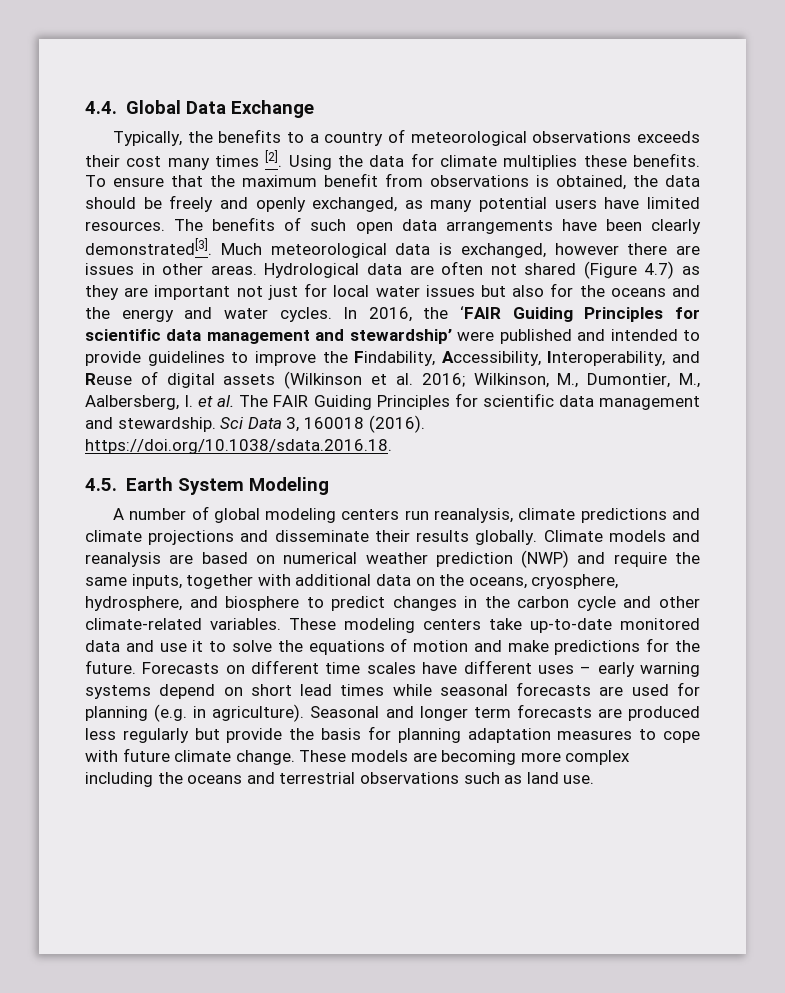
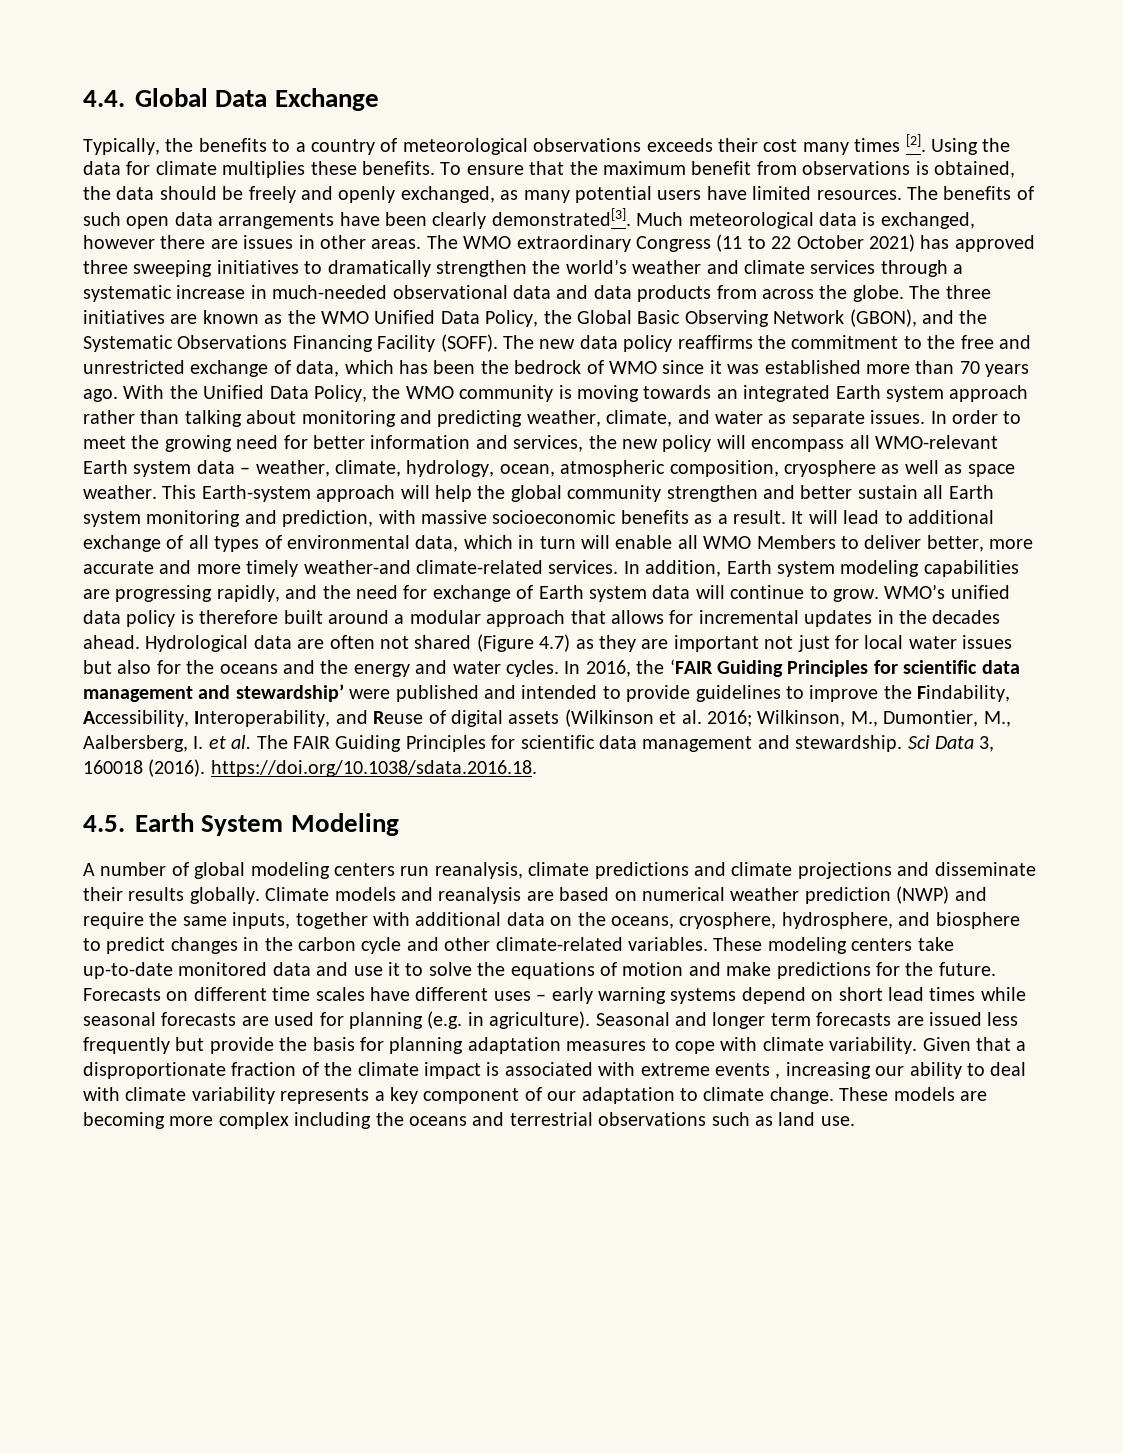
+ The WMO extraordinary Congress (11 to 22 October 2021) has approved three sweeping initiatives to dramatically strengthen the world’s weather and climate services through a systematic increase in much-needed observational data and data products from across the globe. The three initiatives are known as the WMO Unified Data Policy, the Global Basic Observing Network (GBON), and the Systematic Observations Financing Facility (SOFF). The new data policy reaffirms the commitment to the free and unrestricted exchange of data, which has been the bedrock of WMO since it was established more than 70 years ago. With the Unified Data Policy, the WMO community is moving towards an integrated Earth system approach rather than talking about monitoring and predicting weather, climate, and water as separate issues. In order to meet the growing need for better information and services, the new policy will encompass all WMO-relevant Earth system data – weather, climate, hydrology, ocean, atmospheric composition, cryosphere as well as space weather. This Earth-system approach will help the global community strengthen and better sustain all Earth system monitoring and prediction, with massive socioeconomic benefits as a result. It will lead to additional exchange of all types of environmental data, which in turn will enable all WMO Members to deliver better, more accurate and more timely weather-and climate-related services. In addition, Earth system modeling capabilities are progressing rapidly, and the need for exchange of Earth system data will continue to grow. WMO’s unified data policy is therefore built around a modular approach that allows for incremental updates in the decades ahead.
- Seasonal and longer term forecasts are produced less regularly but provide the basis for planning adaptation measures to cope with future climate change.
+ Seasonal and longer term forecasts are issued less frequently but provide the basis for planning adaptation measures to cope with climate variability. Given that a disproportionate fraction of the climate impact is associated with extreme events , increasing our ability to deal with climate variability represents a key component of our adaptation to climate change.

